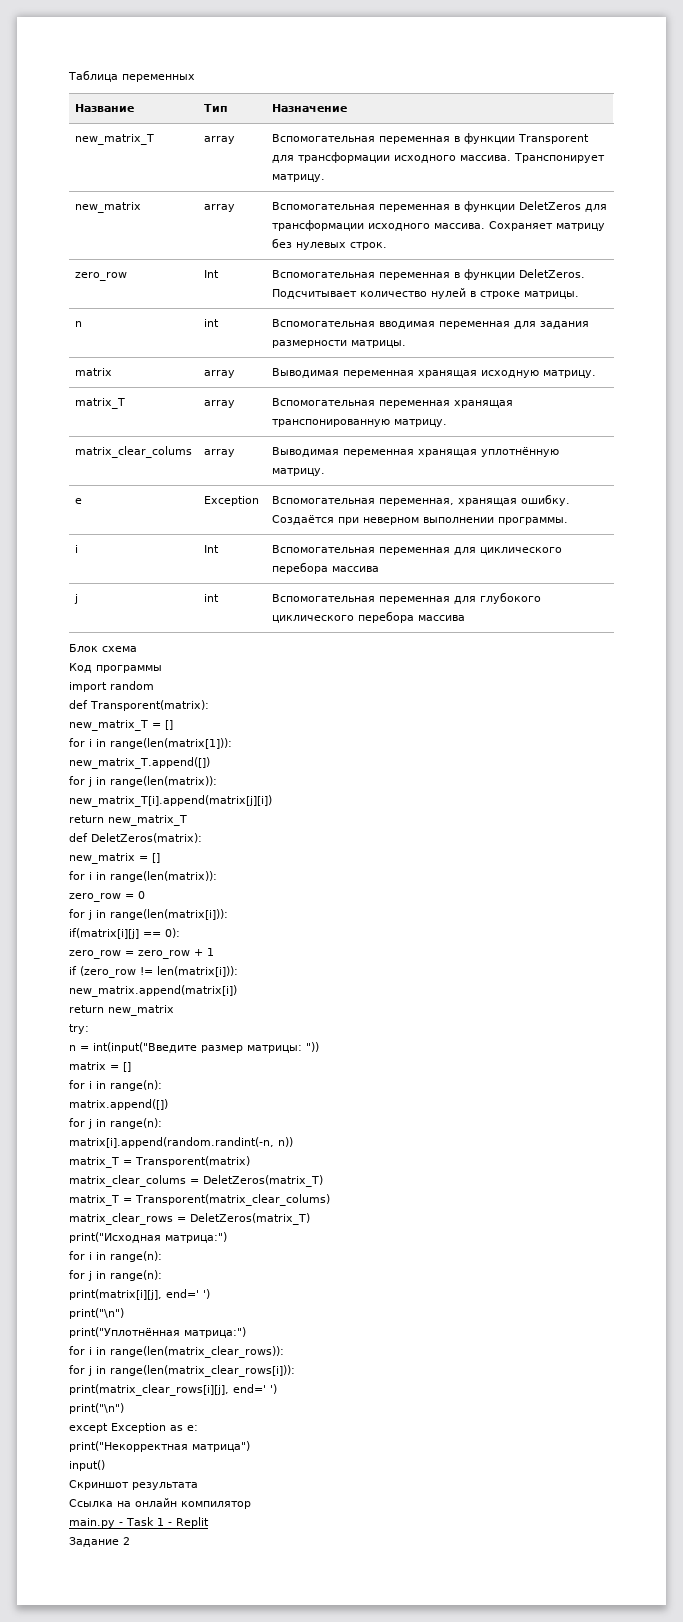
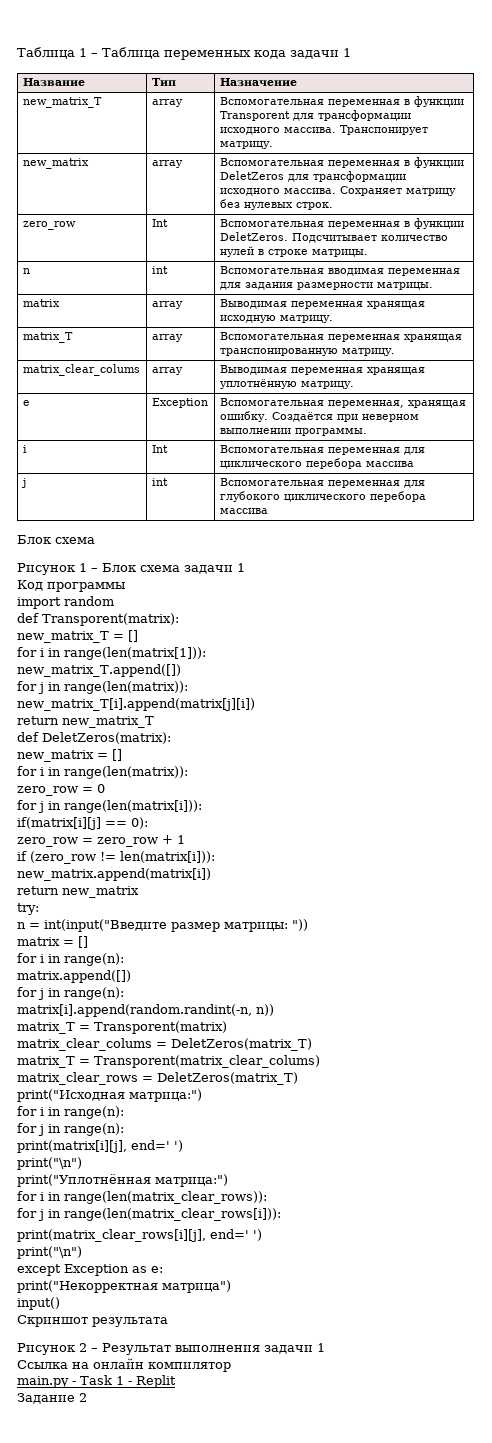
- Таблица переменных
+ Таблица 1 – Таблица переменных кода задачи 1
+ Рисунок 1 – Блок схема задачи 1
+ Рисунок 2 – Результат выполнения задачи 1

